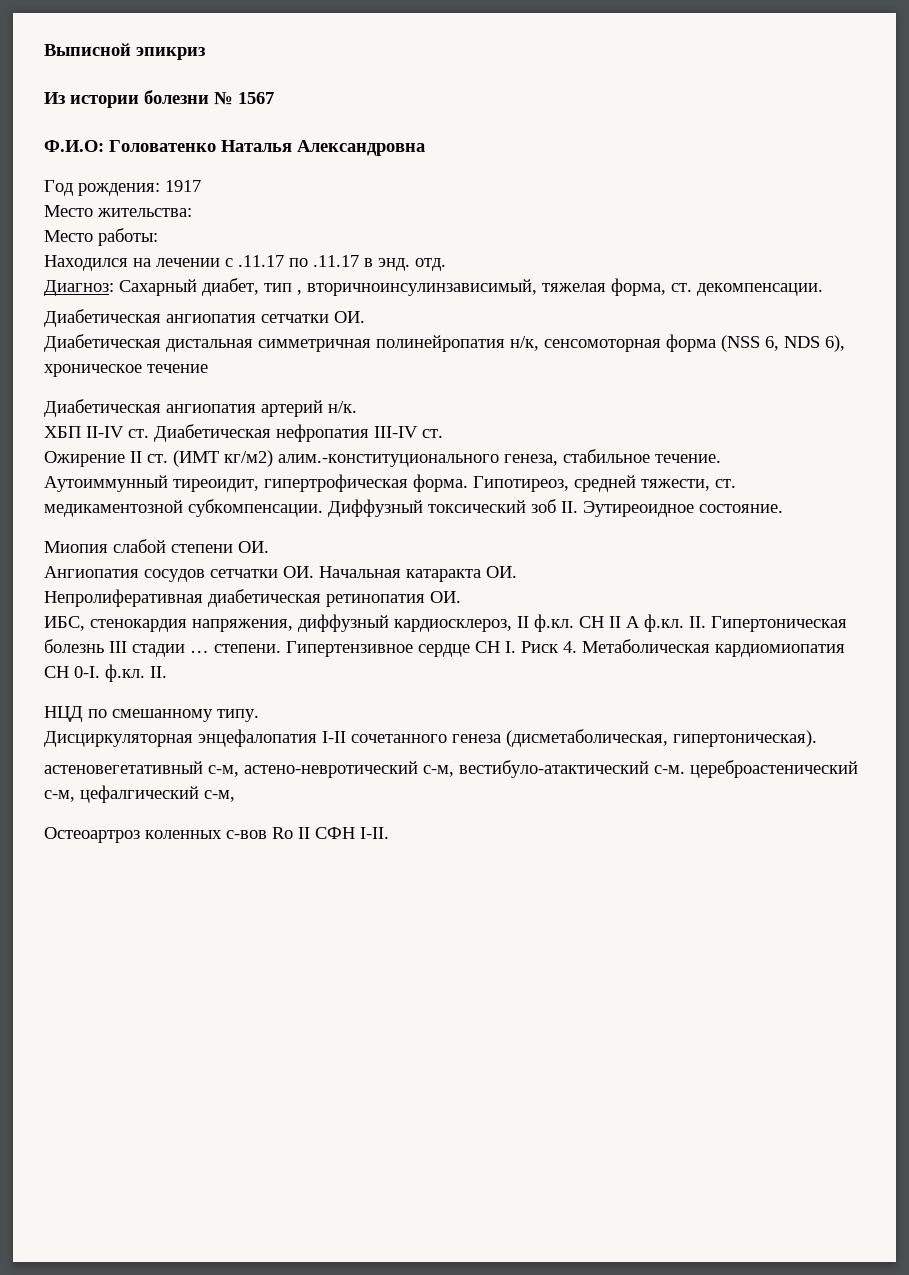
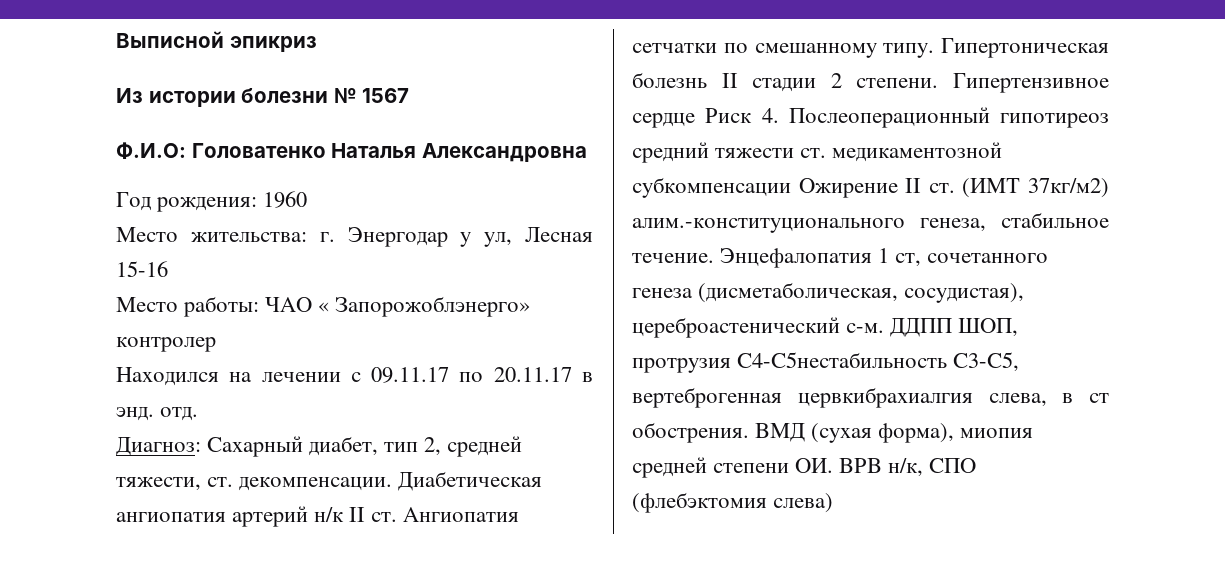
- Год рождения: 1917
+ Год рождения: 1960
- Место жительства:
- Место работы:
+ Место жительства: г. Энергодар у ул, Лесная 15-16
+ Место работы: ЧАО « Запорожоблэнерго» контролер
- Находился на лечении с .11.17 по .11.17 в энд. отд.
+ Находился на лечении с 09.11.17 по 20.11.17 в энд. отд.
- Диагноз: Сахарный диабет, тип , вторичноинсулинзависимый, тяжелая форма, ст. декомпенсации.
- Диабетическая ангиопатия сетчатки ОИ.
- Диабетическая дистальная симметричная полинейропатия н/к, сенсомоторная форма (NSS 6, NDS 6), хроническое течение
- Диабетическая ангиопатия артерий н/к.
- ХБП II-IV ст. Диабетическая нефропатия III-IV ст.
- Ожирение II ст. (ИМТ кг/м2) алим.-конституционального генеза, стабильное течение.
- Аутоиммунный тиреоидит, гипертрофическая форма. Гипотиреоз, средней тяжести, ст. медикаментозной субкомпенсации. Диффузный токсический зоб II. Эутиреоидное состояние.
- Миопия слабой степени ОИ.
- Ангиопатия сосудов сетчатки ОИ. Начальная катаракта ОИ.
- Непролиферативная диабетическая ретинопатия ОИ.
- ИБС, стенокардия напряжения, диффузный кардиосклероз, II ф.кл. СН II А ф.кл. II. Гипертоническая болезнь III стадии … степени. Гипертензивное сердце СН I. Риск 4. Метаболическая кардиомиопатия СН 0-I. ф.кл. II.
- НЦД по смешанному типу.
- Дисциркуляторная энцефалопатия I-II сочетанного генеза (дисметаболическая, гипертоническая).
- астеновегетативный с-м, астено-невротический с-м, вестибуло-атактический с-м. цереброастенический с-м, цефалгический с-м,
- Остеоартроз коленных с-вов Rо II СФН I-II.
+ Диагноз: Сахарный диабет, тип 2, средней тяжести, ст. декомпенсации. Диабетическая ангиопатия артерий н/к II ст. Ангиопатия сетчатки по смешанному типу. Гипертоническая болезнь II стадии 2 степени. Гипертензивное сердце Риск 4. Послеоперационный гипотиреоз средний тяжести ст. медикаментозной субкомпенсации Ожирение II ст. (ИМТ 37кг/м2) алим.-конституционального генеза, стабильное течение. Энцефалопатия 1 ст, сочетанного генеза (дисметаболическая, сосудистая), цереброастенический с-м. ДДПП ШОП, протрузия С4-С5нестабильность С3-С5, вертеброгенная цервкибрахиалгия слева, в ст обострения. ВМД (сухая форма), миопия средней степени ОИ. ВРВ н/к, СПО (флебэктомия слева)

